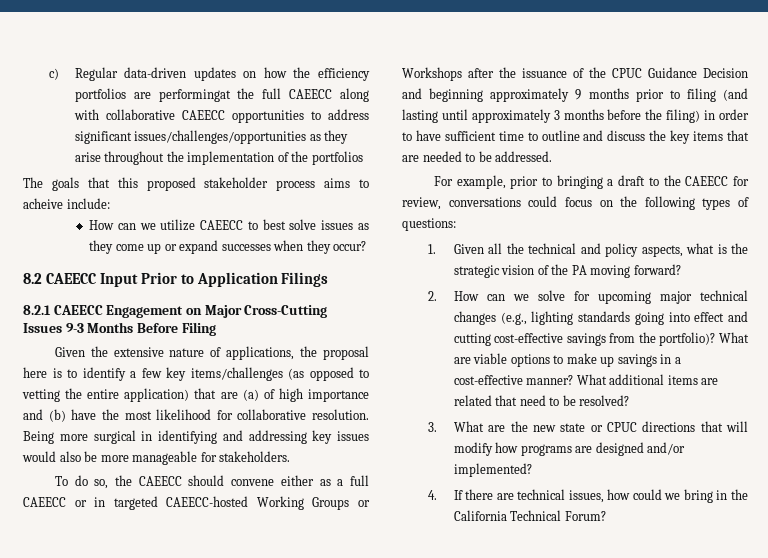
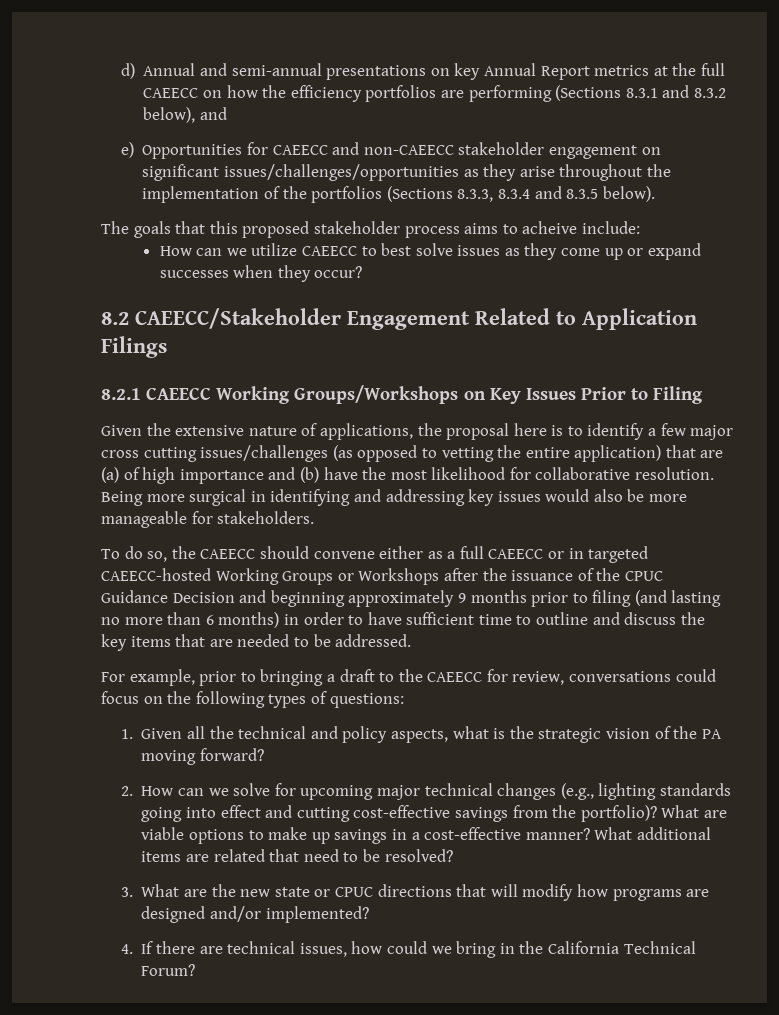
- c) Regular data-driven updates on how the efficiency portfolios are performingat the full CAEECC along with collaborative CAEECC opportunities to address significant issues/challenges/opportunities as they arise throughout the implementation of the portfolios
+ d) Annual and semi-annual presentations on key Annual Report metrics at the full CAEECC on how the efficiency portfolios are performing (Sections 8.3.1 and 8.3.2 below), and
+ e) Opportunities for CAEECC and non-CAEECC stakeholder engagement on significant issues/challenges/opportunities as they arise throughout the implementation of the portfolios (Sections 8.3.3, 8.3.4 and 8.3.5 below).
- 8.2 CAEECC Input Prior to Application Filings
+ 8.2 CAEECC/Stakeholder Engagement Related to Application Filings
- 8.2.1 CAEECC Engagement on Major Cross-Cutting Issues 9-3 Months Before Filing
+ 8.2.1 CAEECC Working Groups/Workshops on Key Issues Prior to Filing
- Given the extensive nature of applications, the proposal here is to identify a few key items/challenges (as opposed to vetting the entire application) that are (a) of high importance and (b) have the most likelihood for collaborative resolution.
+ Given the extensive nature of applications, the proposal here is to identify a few major cross cutting issues/challenges (as opposed to vetting the entire application) that are (a) of high importance and (b) have the most likelihood for collaborative resolution.
- To do so, the CAEECC should convene either as a full CAEECC or in targeted CAEECC-hosted Working Groups or Workshops after the issuance of the CPUC Guidance Decision and beginning approximately 9 months prior to filing (and lasting until approximately 3 months before the filing) in order to have sufficient time to outline and discuss the key items that are needed to be addressed.
+ To do so, the CAEECC should convene either as a full CAEECC or in targeted CAEECC-hosted Working Groups or Workshops after the issuance of the CPUC Guidance Decision and beginning approximately 9 months prior to filing (and lasting no more than 6 months) in order to have sufficient time to outline and discuss the key items that are needed to be addressed.

